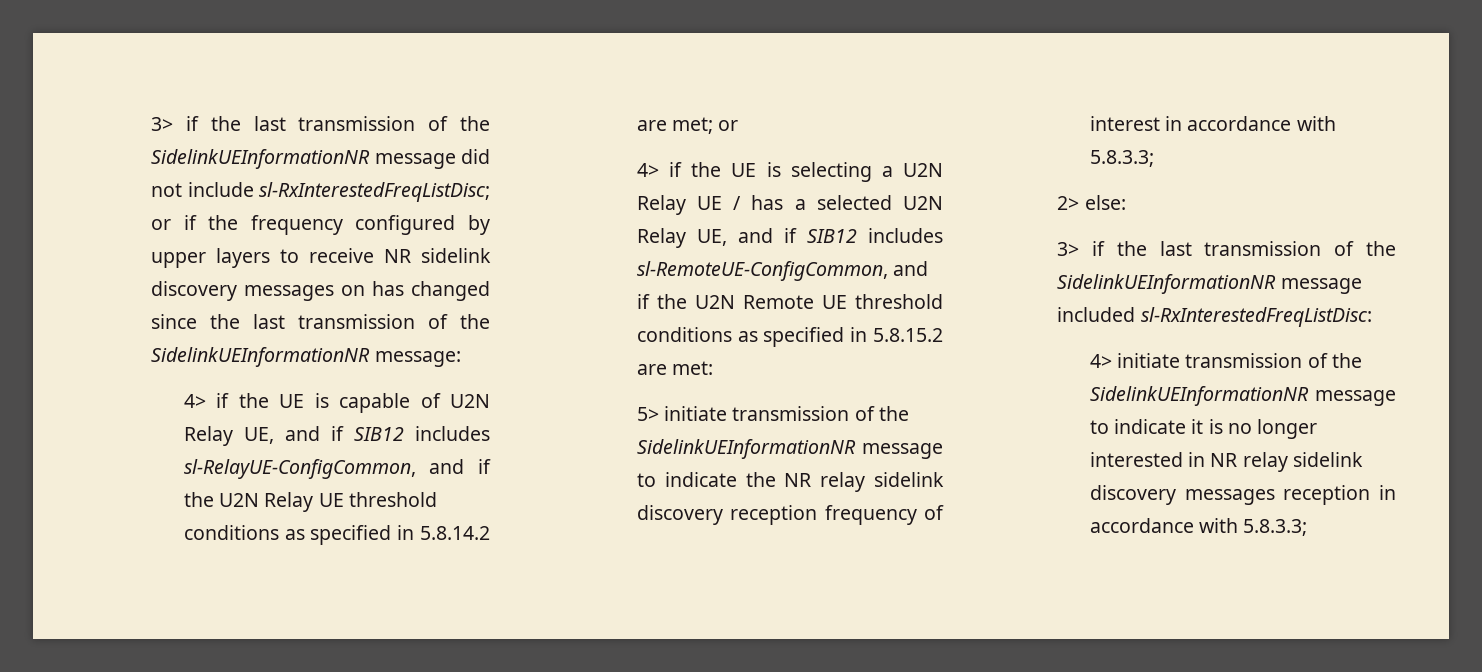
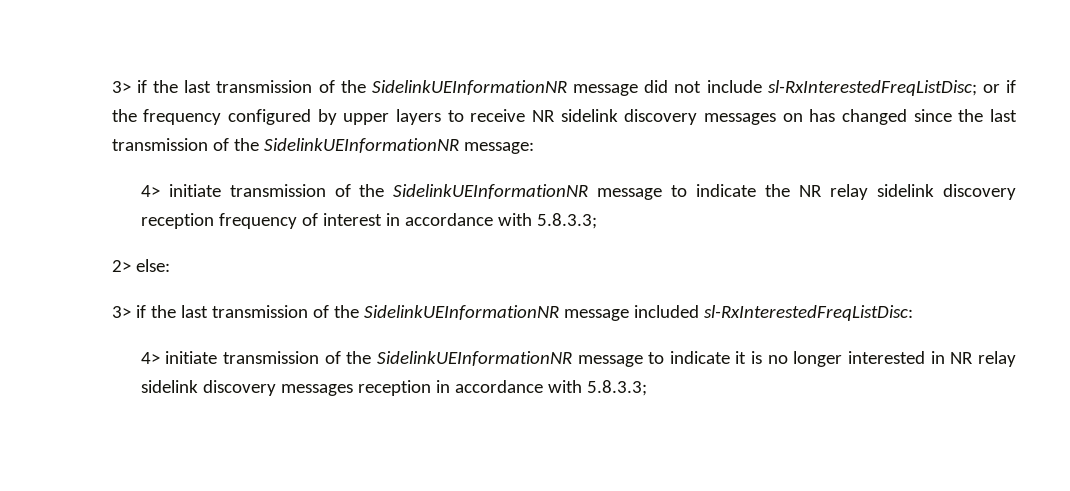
- 4> if the UE is capable of U2N Relay UE, and if SIB12 includes sl-RelayUE-ConfigCommon, and if the U2N Relay UE threshold conditions as specified in 5.8.14.2 are met; or
- 4> if the UE is selecting a U2N Relay UE / has a selected U2N Relay UE, and if SIB12 includes sl-RemoteUE-ConfigCommon, and if the U2N Remote UE threshold conditions as specified in 5.8.15.2 are met:
- 5> initiate transmission of the SidelinkUEInformationNR message to indicate the NR relay sidelink discovery reception frequency of interest in accordance with 5.8.3.3;
+ 4> initiate transmission of the SidelinkUEInformationNR message to indicate the NR relay sidelink discovery reception frequency of interest in accordance with 5.8.3.3;

